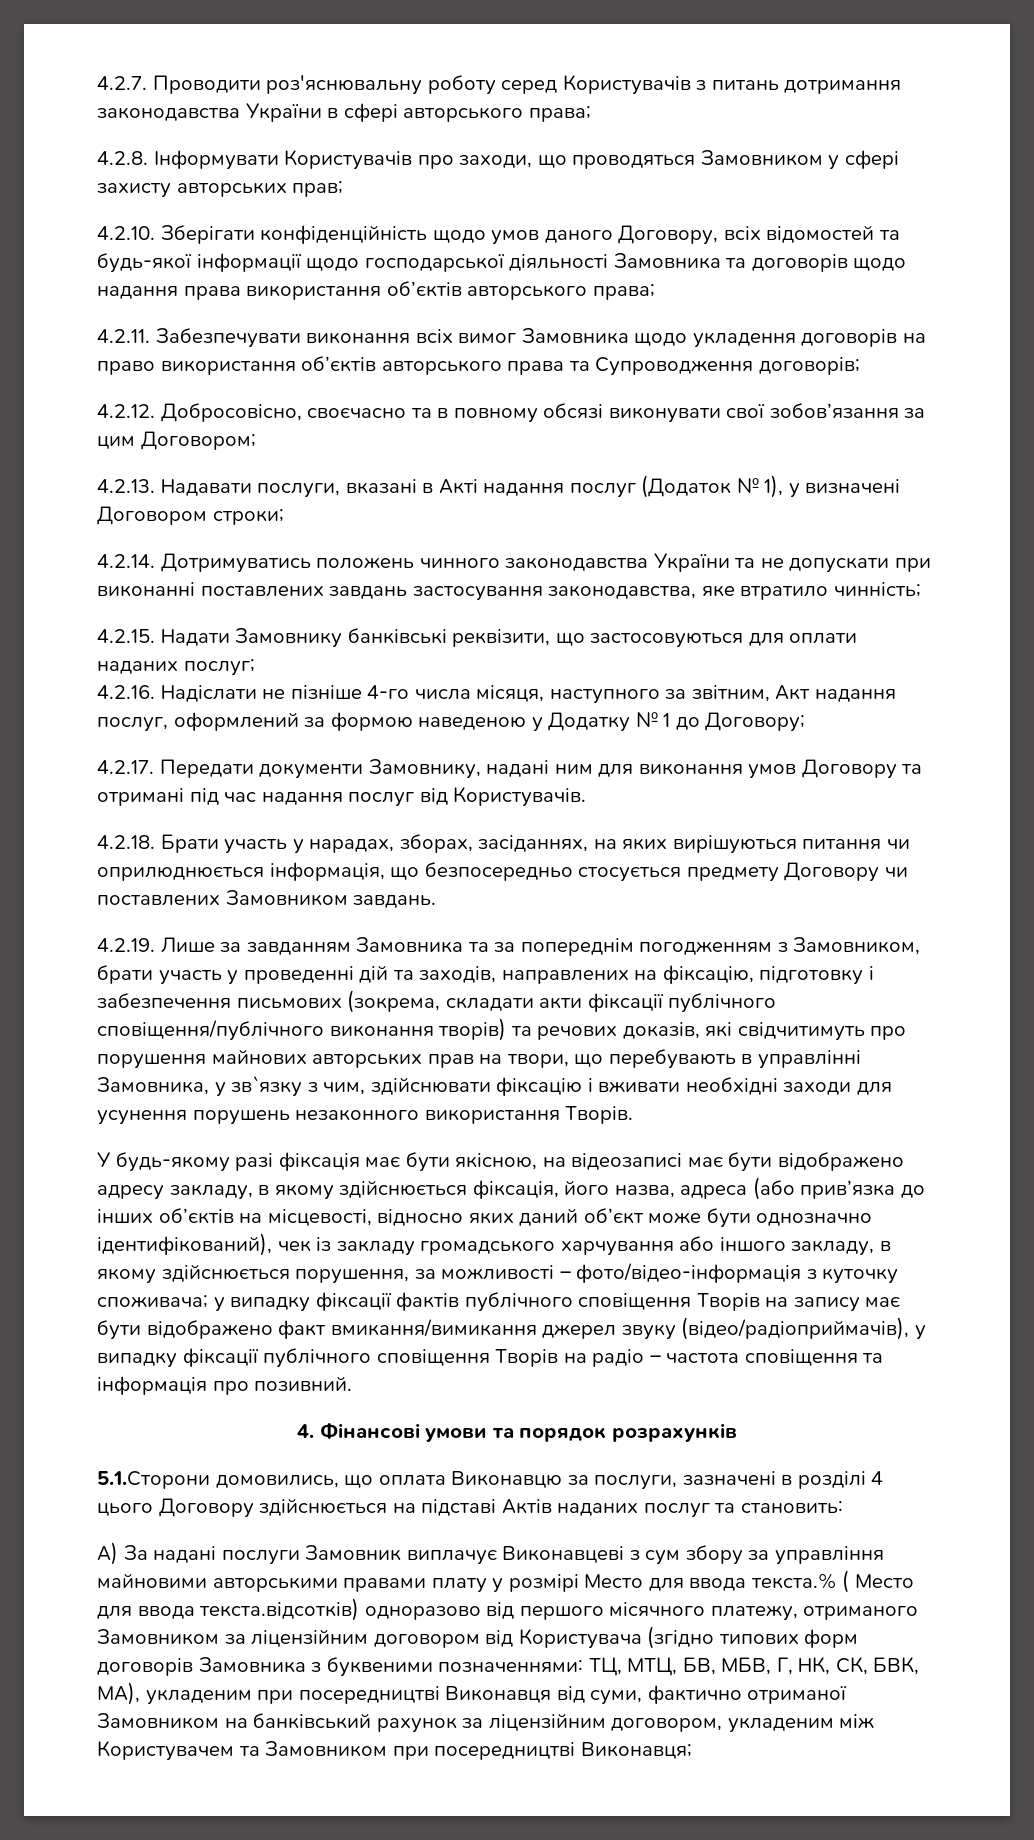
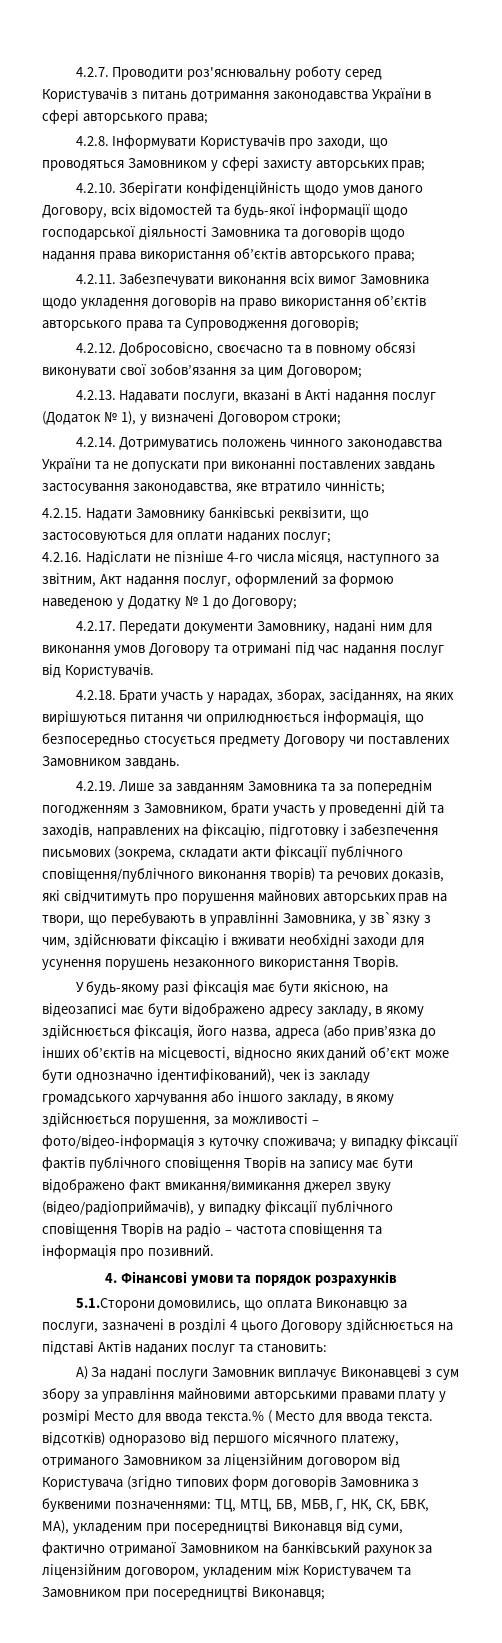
- А) За надані послуги Замовник виплачує Виконавцеві з сум збору за управління майновими авторськими правами плату у розмірі Место для ввода текста.% ( Место для ввода текста.відсотків) одноразово від першого місячного платежу, отриманого Замовником за ліцензійним договором від Користувача (згідно типових форм договорів Замовника з буквеними позначеннями:
+ А) За надані послуги Замовник виплачує Виконавцеві з сум збору за управління майновими авторськими правами плату у розмірі Место для ввода текста.% ( Место для ввода текста. відсотків) одноразово від першого місячного платежу, отриманого Замовником за ліцензійним договором від Користувача (згідно типових форм договорів Замовника з буквеними позначеннями:

